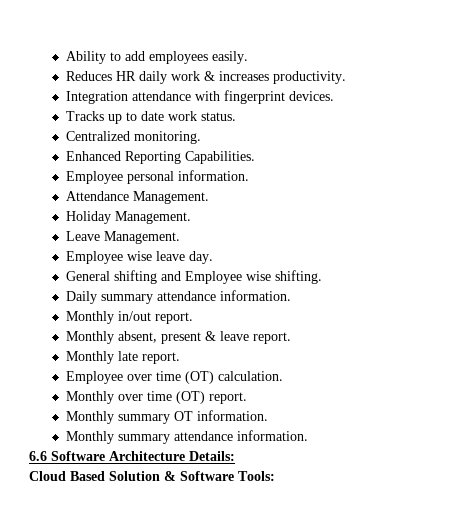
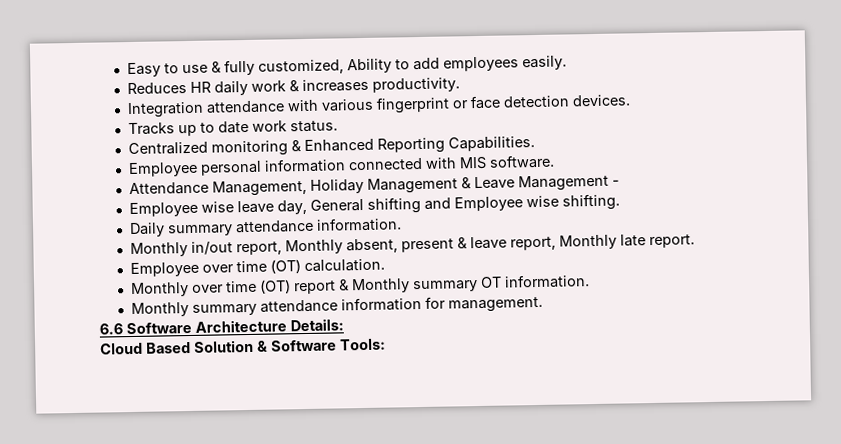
- Ability to add employees easily.
+ Easy to use & fully customized, Ability to add employees easily.
- Integration attendance with fingerprint devices.
+ Integration attendance with various fingerprint or face detection devices.
- Centralized monitoring.
- Enhanced Reporting Capabilities.
+ Centralized monitoring & Enhanced Reporting Capabilities.
- Employee personal information.
- Attendance Management.
- Holiday Management.
- Leave Management.
+ Employee personal information connected with MIS software.
+ Attendance Management, Holiday Management & Leave Management -
- Employee wise leave day.
- General shifting and Employee wise shifting.
+ Employee wise leave day, General shifting and Employee wise shifting.
- Monthly in/out report.
- Monthly absent, present & leave report.
- Monthly late report.
+ Monthly in/out report, Monthly absent, present & leave report, Monthly late report.
- Monthly over time (OT) report.
- Monthly summary OT information.
+ Monthly over time (OT) report & Monthly summary OT information.
- Monthly summary attendance information.
+ Monthly summary attendance information for management.

